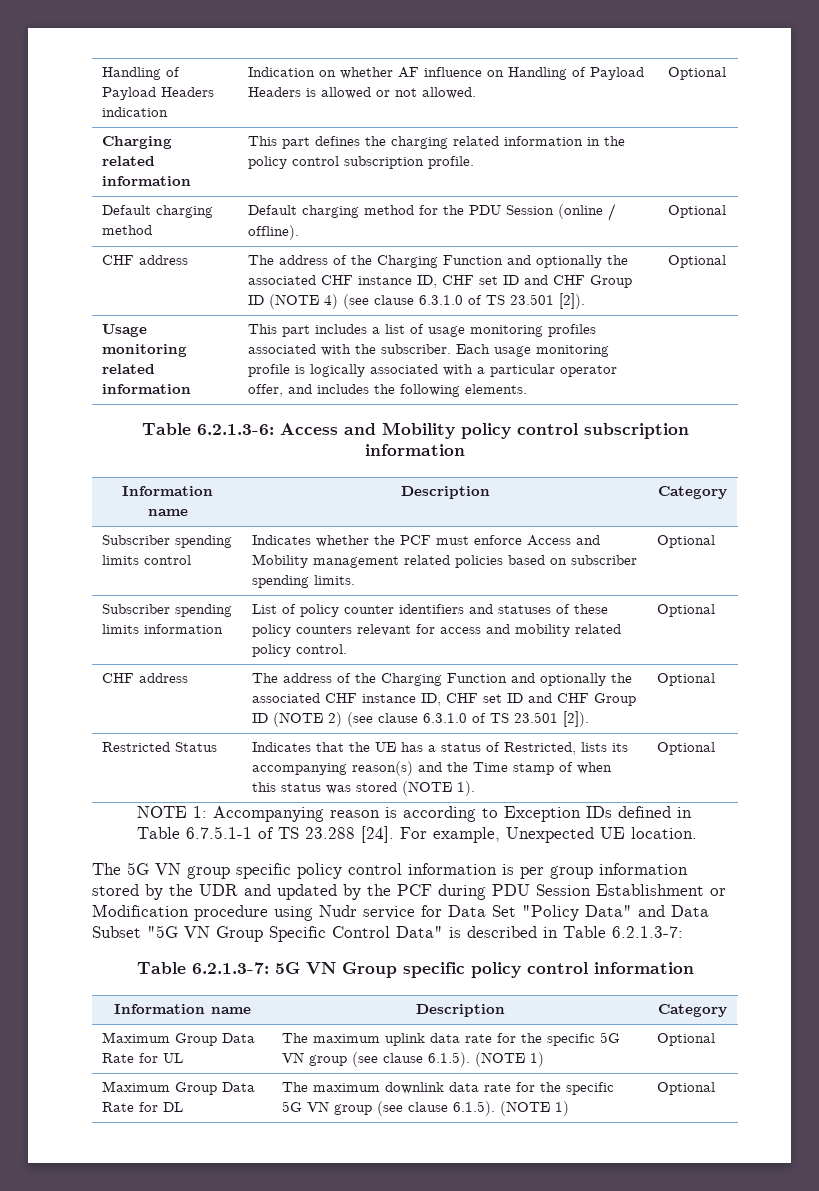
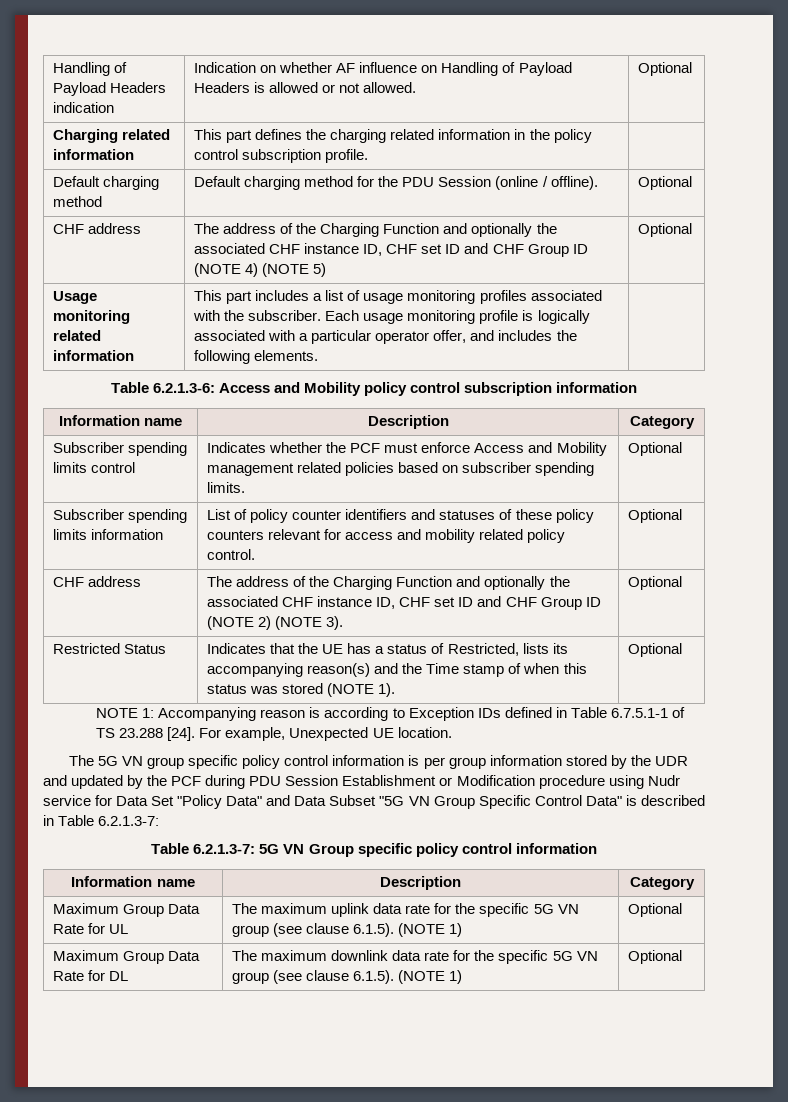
- CHF address | The address of the Charging Function and optionally the associated CHF instance ID, CHF set ID and CHF Group ID (NOTE 4) (see clause 6.3.1.0 of TS 23.501 [2]). | Optional
+ CHF address | The address of the Charging Function and optionally the associated CHF instance ID, CHF set ID and CHF Group ID (NOTE 4) (NOTE 5) | Optional
- CHF address | The address of the Charging Function and optionally the associated CHF instance ID, CHF set ID and CHF Group ID (NOTE 2) (see clause 6.3.1.0 of TS 23.501 [2]). | Optional
+ CHF address | The address of the Charging Function and optionally the associated CHF instance ID, CHF set ID and CHF Group ID (NOTE 2) (NOTE 3). | Optional

